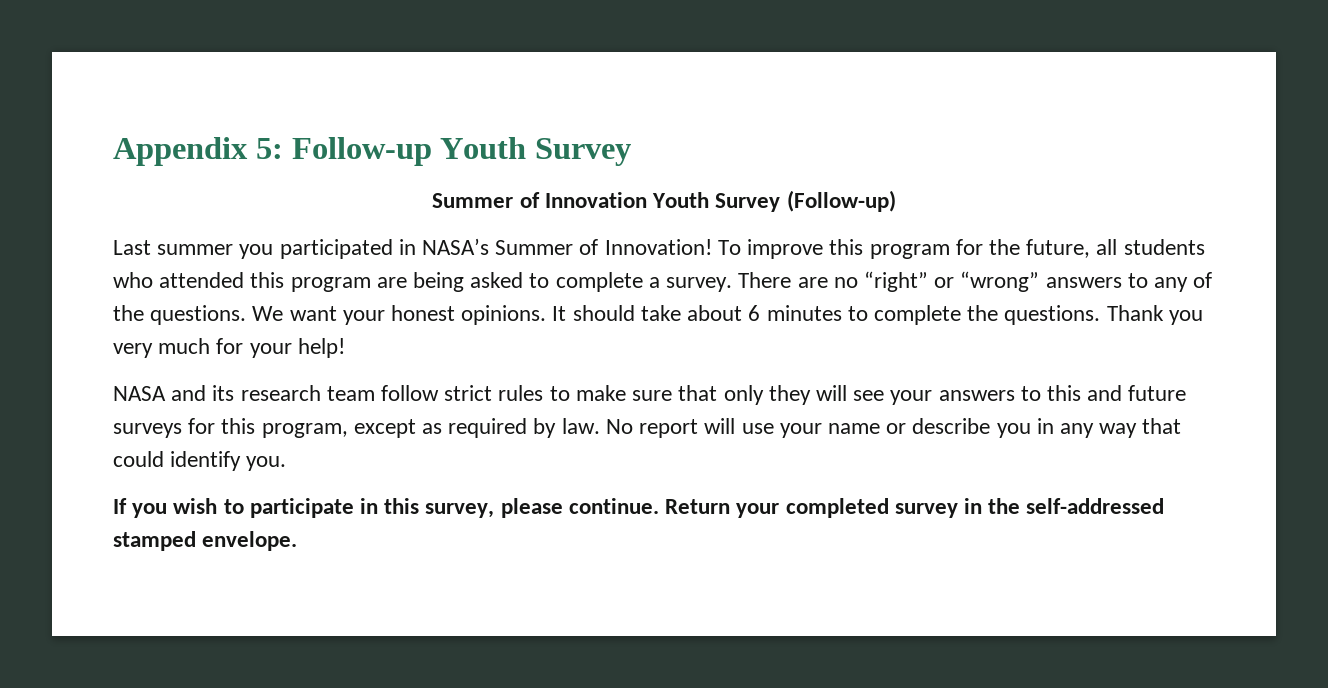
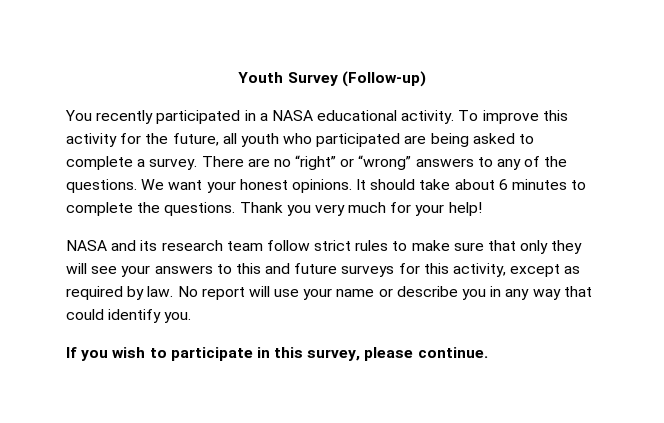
- Appendix 5: Follow-up Youth Survey
- Summer of Innovation Youth Survey (Follow-up)
- Last summer you participated in NASA’s Summer of Innovation!
+ Youth Survey (Follow-up)
+ You recently participated in a NASA educational activity.
- To improve this program for the future, all students who attended this program are being asked to complete a survey.
+ To improve this activity for the future, all youth who participated are being asked to complete a survey.
- NASA and its research team follow strict rules to make sure that only they will see your answers to this and future surveys for this program, except as required by law.
+ NASA and its research team follow strict rules to make sure that only they will see your answers to this and future surveys for this activity, except as required by law.
- Return your completed survey in the self-addressed stamped envelope.

